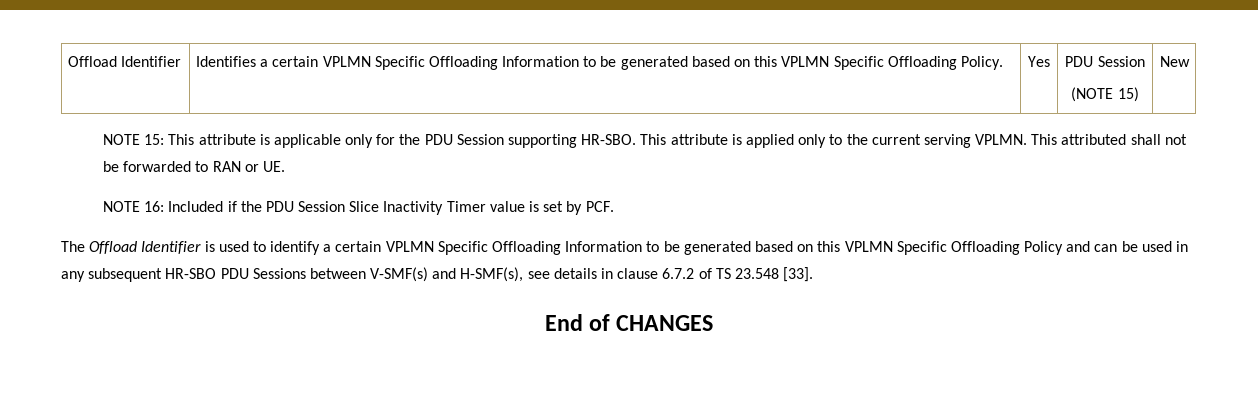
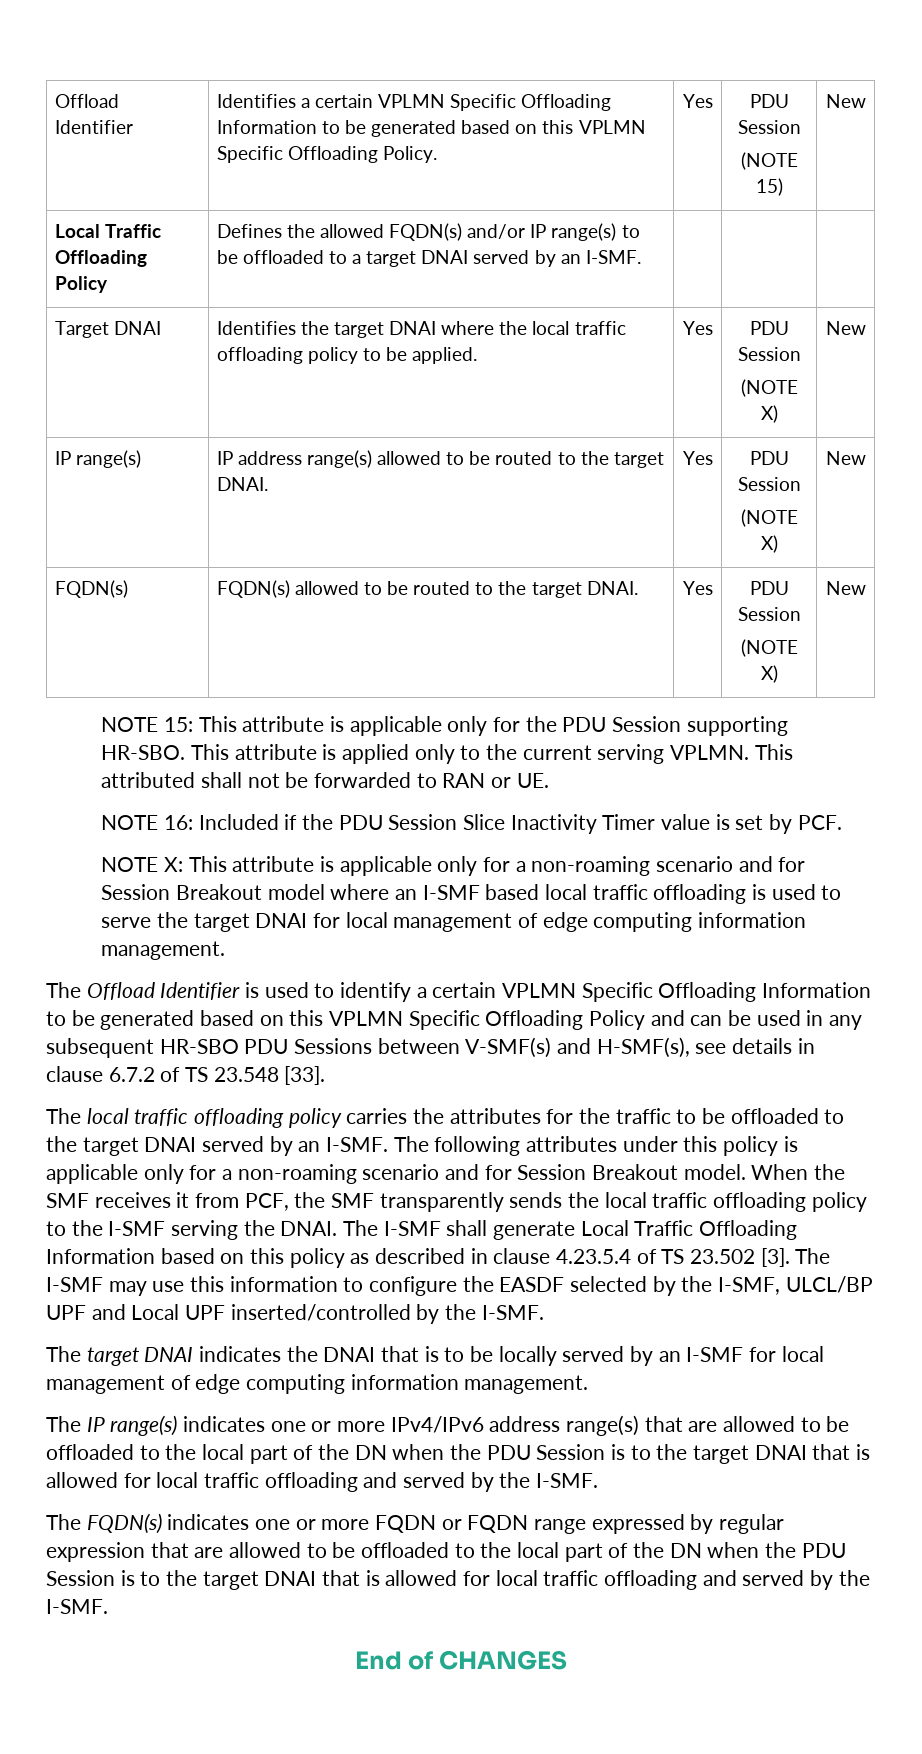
+ Local Traffic Offloading Policy | Defines the allowed FQDN(s) and/or IP range(s) to be offloaded to a target DNAI served by an I-SMF. | | |
+ Target DNAI | Identifies the target DNAI where the local traffic offloading policy to be applied. | Yes | PDU Session
+ (NOTE X) | New
+ IP range(s) | IP address range(s) allowed to be routed to the target DNAI. | Yes | PDU Session
+ (NOTE X) | New
+ FQDN(s) | FQDN(s) allowed to be routed to the target DNAI. | Yes | PDU Session
+ (NOTE X) | New
+ NOTE X: This attribute is applicable only for a non-roaming scenario and for Session Breakout model where an I-SMF based local traffic offloading is used to serve the target DNAI for local management of edge computing information management.
+ The local traffic offloading policy carries the attributes for the traffic to be offloaded to the target DNAI served by an I-SMF. The following attributes under this policy is applicable only for a non-roaming scenario and for Session Breakout model. When the SMF receives it from PCF, the SMF transparently sends the local traffic offloading policy to the I-SMF serving the DNAI. The I-SMF shall generate Local Traffic Offloading Information based on this policy as described in clause 4.23.5.4 of TS 23.502 [3]. The I-SMF may use this information to configure the EASDF selected by the I-SMF, ULCL/BP UPF and Local UPF inserted/controlled by the I-SMF.
+ The target DNAI indicates the DNAI that is to be locally served by an I-SMF for local management of edge computing information management.
+ The IP range(s) indicates one or more IPv4/IPv6 address range(s) that are allowed to be offloaded to the local part of the DN when the PDU Session is to the target DNAI that is allowed for local traffic offloading and served by the I-SMF.
+ The FQDN(s) indicates one or more FQDN or FQDN range expressed by regular expression that are allowed to be offloaded to the local part of the DN when the PDU Session is to the target DNAI that is allowed for local traffic offloading and served by the I-SMF.

